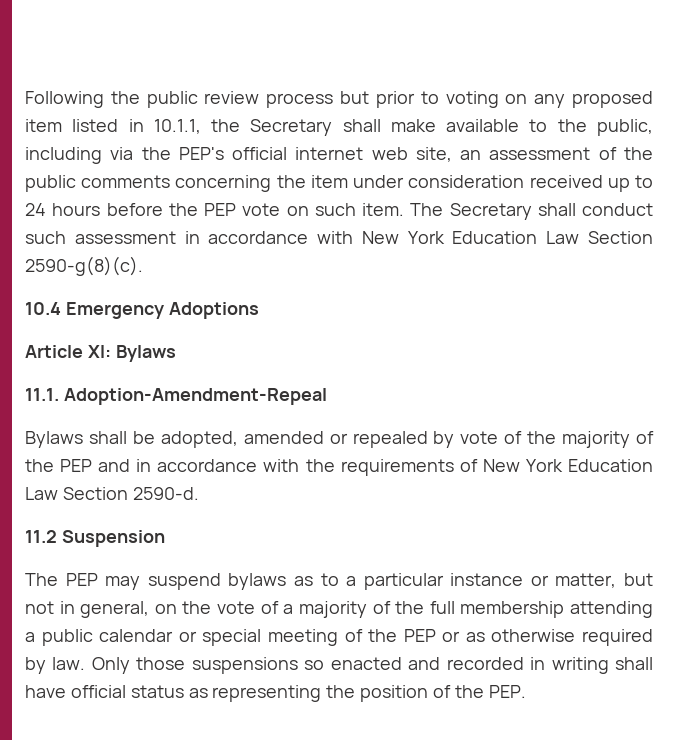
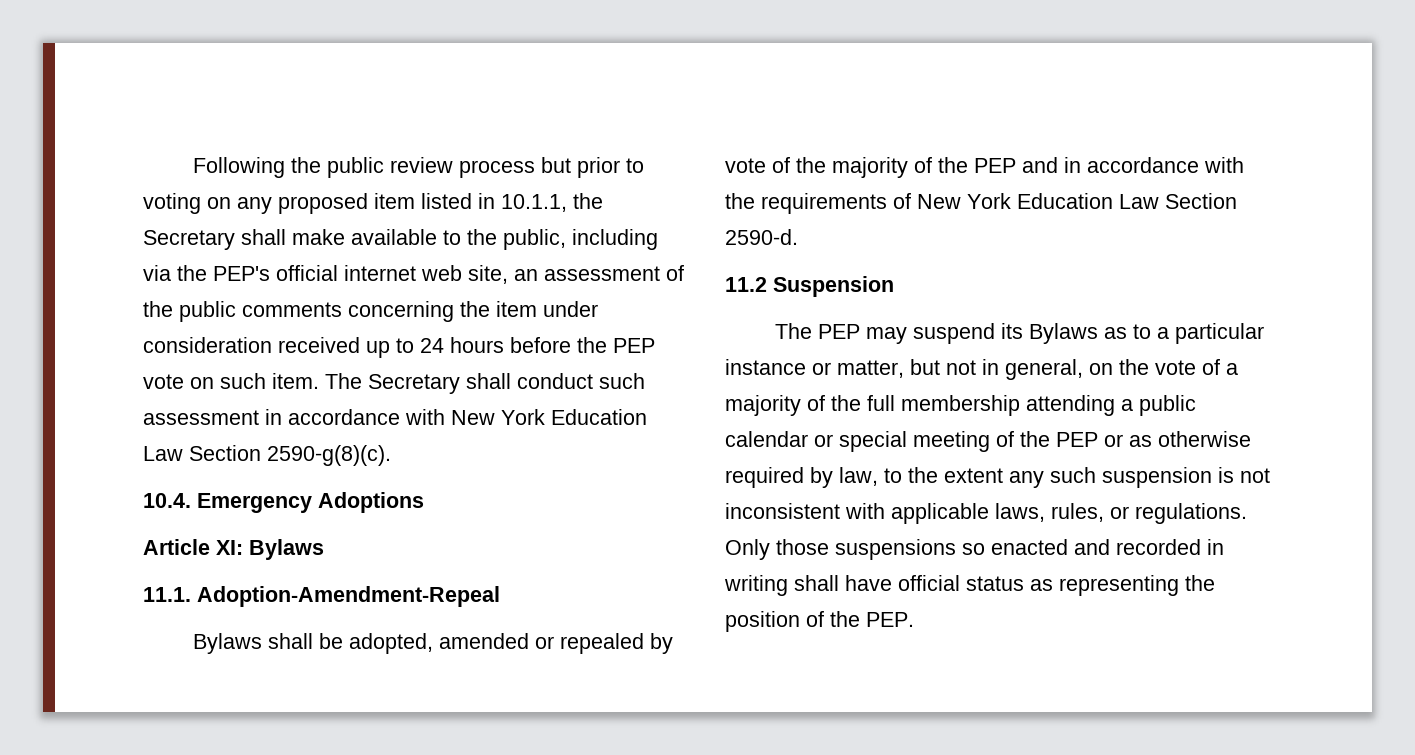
- 10.4 Emergency Adoptions
+ 10.4. Emergency Adoptions
- The PEP may suspend bylaws as to a particular instance or matter, but not in general, on the vote of a majority of the full membership attending a public calendar or special meeting of the PEP or as otherwise required by law.
+ The PEP may suspend its Bylaws as to a particular instance or matter, but not in general, on the vote of a majority of the full membership attending a public calendar or special meeting of the PEP or as otherwise required by law, to the extent any such suspension is not inconsistent with applicable laws, rules, or regulations.

